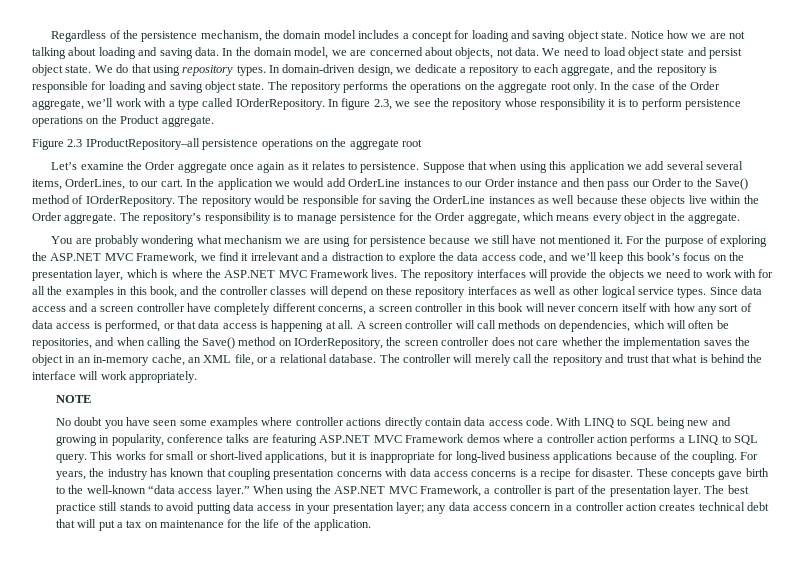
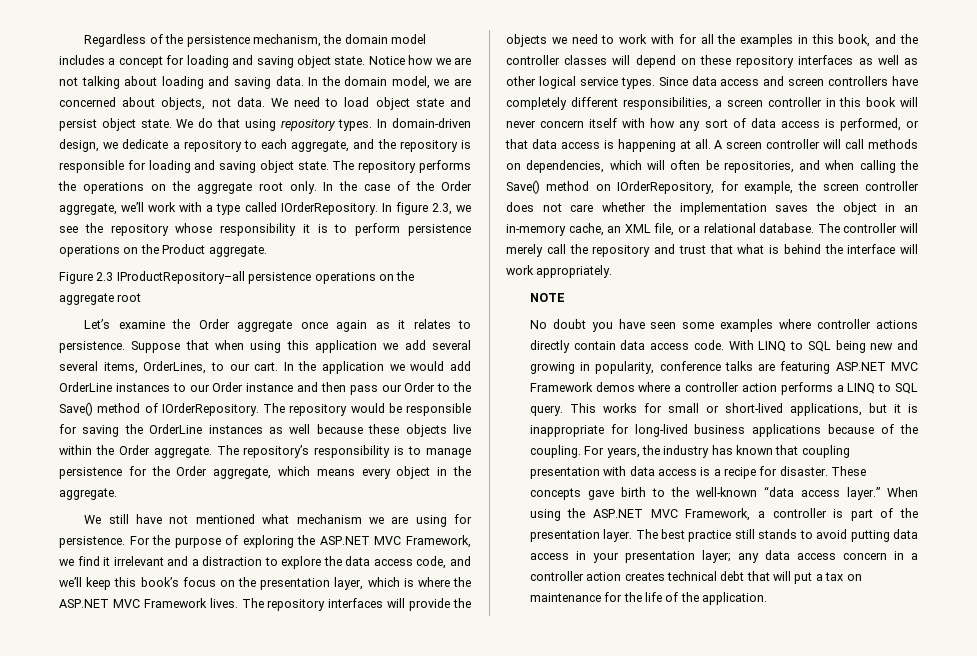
- You are probably wondering what mechanism we are using for persistence because we still have not mentioned it.
+ We still have not mentioned what mechanism we are using for persistence.
- Since data access and a screen controller have completely different concerns, a screen controller in this book will never concern itself with how any sort of data access is performed, or that data access is happening at all.
+ Since data access and screen controllers have completely different responsibilities, a screen controller in this book will never concern itself with how any sort of data access is performed, or that data access is happening at all.
- A screen controller will call methods on dependencies, which will often be repositories, and when calling the Save() method on IOrderRepository, the screen controller does not care whether the implementation saves the object in an in-memory cache, an XML file, or a relational database.
+ A screen controller will call methods on dependencies, which will often be repositories, and when calling the Save() method on IOrderRepository, for example, the screen controller does not care whether the implementation saves the object in an in-memory cache, an XML file, or a relational database.
- For years, the industry has known that coupling presentation concerns with data access concerns is a recipe for disaster.
+ For years, the industry has known that coupling presentation with data access is a recipe for disaster.

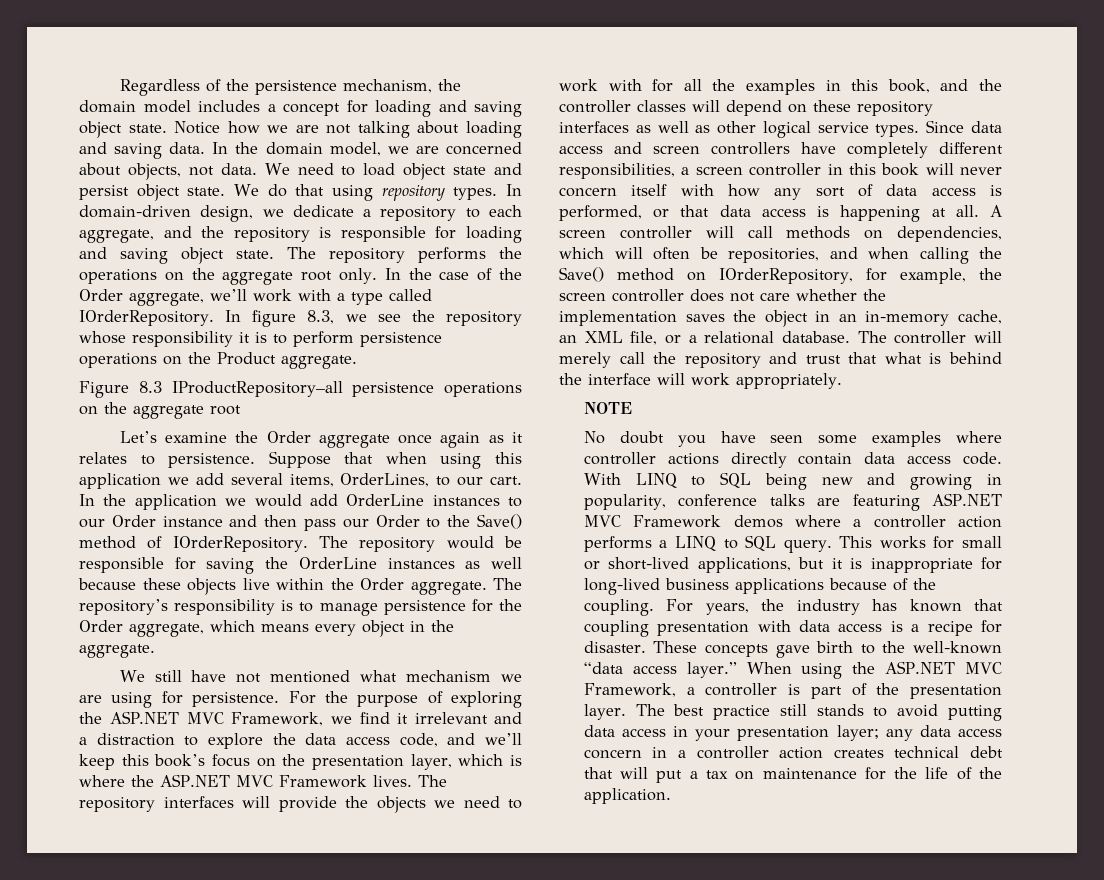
- In figure 2.3, we see the repository whose responsibility it is to perform persistence operations on the Product aggregate.
+ In figure 8.3, we see the repository whose responsibility it is to perform persistence operations on the Product aggregate.
- Figure 2.3 IProductRepository–all persistence operations on the aggregate root
+ Figure 8.3 IProductRepository–all persistence operations on the aggregate root
- Suppose that when using this application we add several several items, OrderLines, to our cart.
+ Suppose that when using this application we add several items, OrderLines, to our cart.

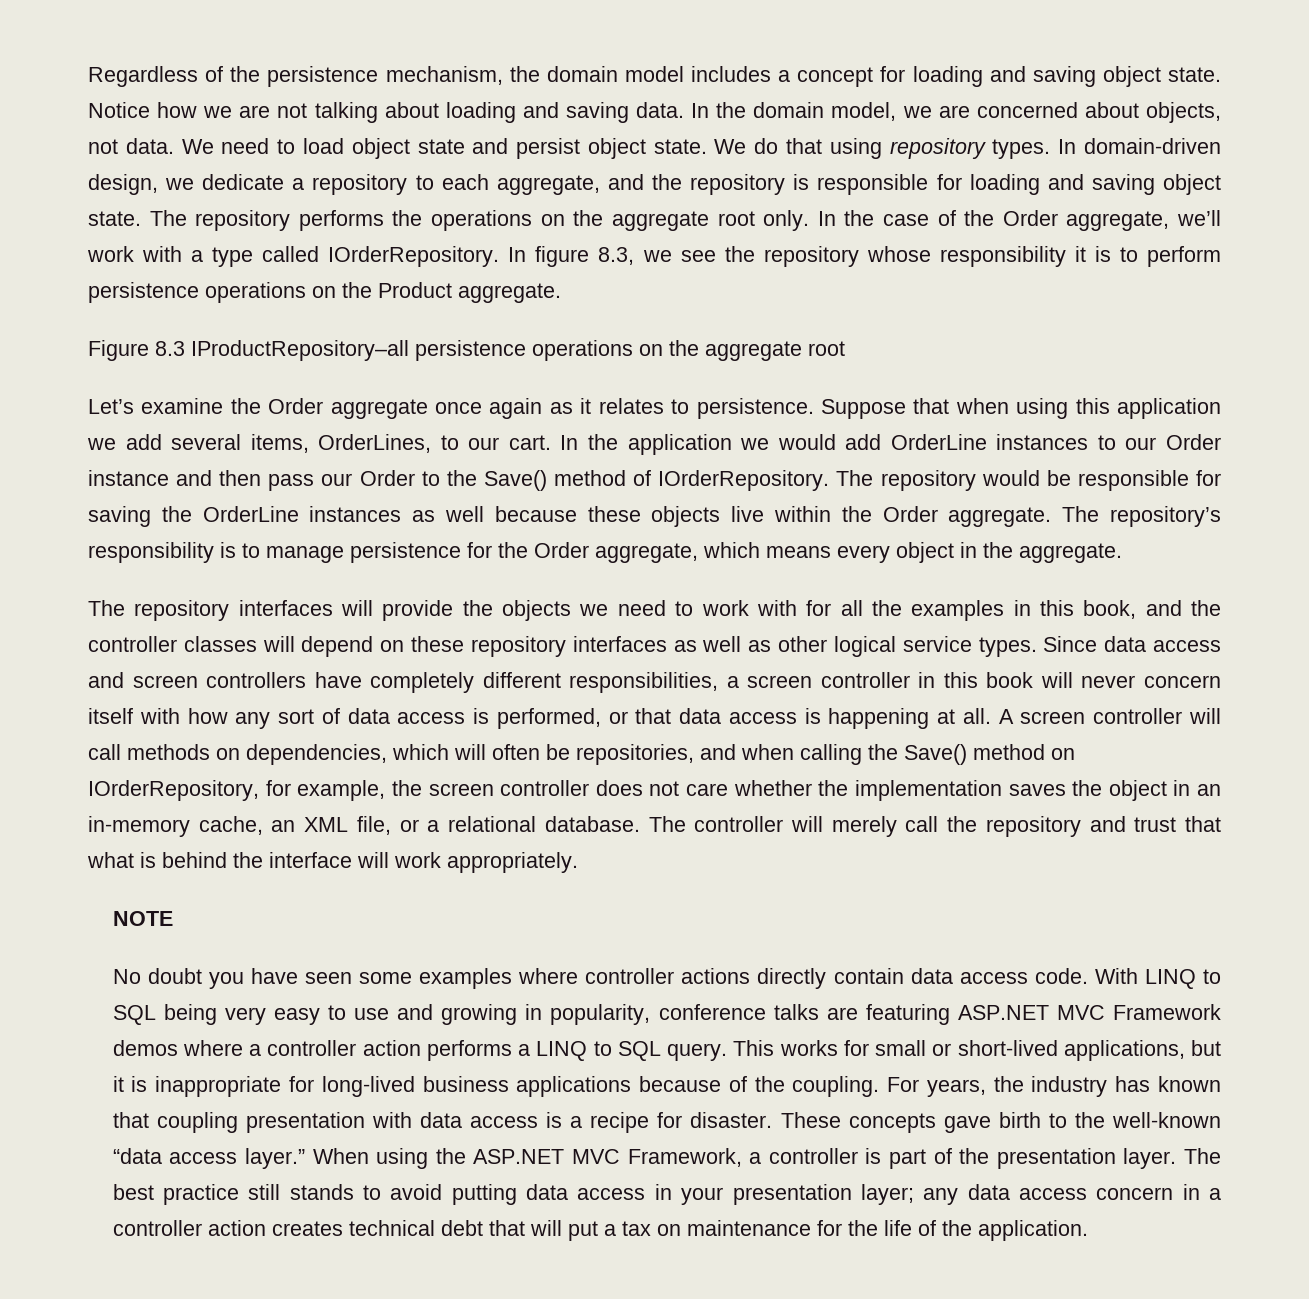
- We still have not mentioned what mechanism we are using for persistence. For the purpose of exploring the ASP.NET MVC Framework, we find it irrelevant and a distraction to explore the data access code, and we’ll keep this book’s focus on the presentation layer, which is where the ASP.NET MVC Framework lives.
- With LINQ to SQL being new and growing in popularity, conference talks are featuring ASP.NET MVC Framework demos where a controller action performs a LINQ to SQL query.
+ With LINQ to SQL being very easy to use and growing in popularity, conference talks are featuring ASP.NET MVC Framework demos where a controller action performs a LINQ to SQL query.

